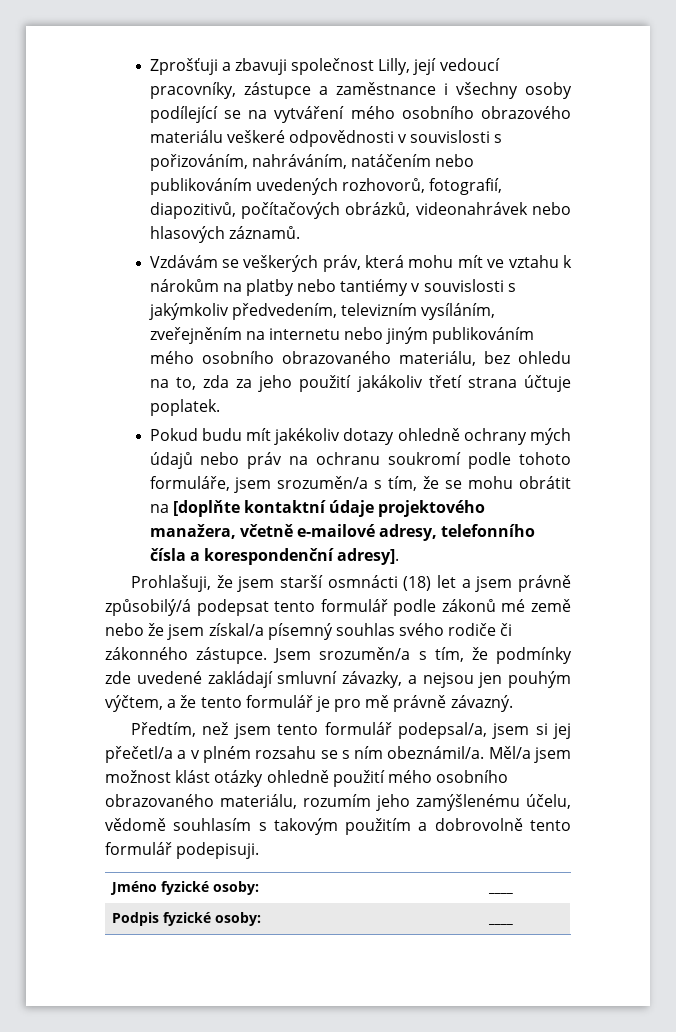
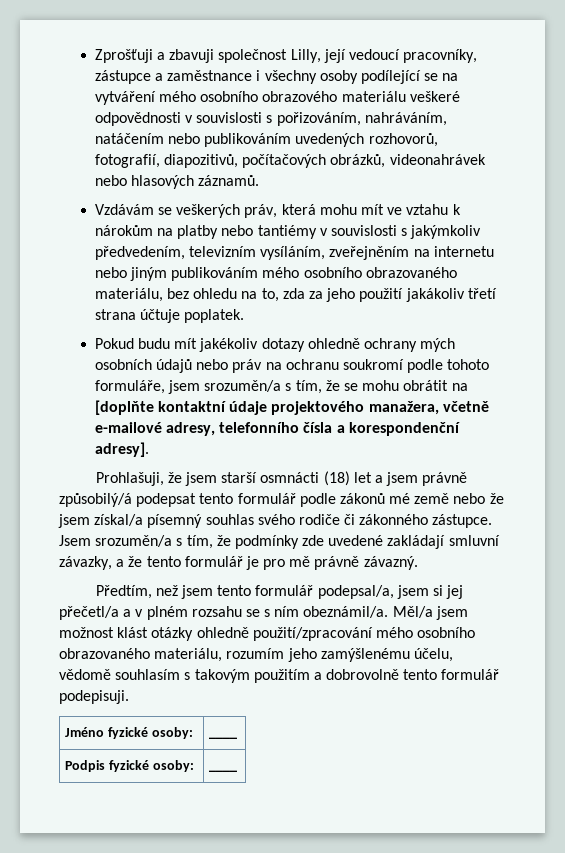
- Pokud budu mít jakékoliv dotazy ohledně ochrany mých údajů nebo práv na ochranu soukromí podle tohoto formuláře, jsem srozuměn/a s tím, že se mohu obrátit na [doplňte kontaktní údaje projektového manažera, včetně e-mailové adresy, telefonního čísla a korespondenční adresy].
+ Pokud budu mít jakékoliv dotazy ohledně ochrany mých osobních údajů nebo práv na ochranu soukromí podle tohoto formuláře, jsem srozuměn/a s tím, že se mohu obrátit na [doplňte kontaktní údaje projektového manažera, včetně e-mailové adresy, telefonního čísla a korespondenční adresy].
- Jsem srozuměn/a s tím, že podmínky zde uvedené zakládají smluvní závazky, a nejsou jen pouhým výčtem, a že tento formulář je pro mě právně závazný.
+ Jsem srozuměn/a s tím, že podmínky zde uvedené zakládají smluvní závazky, a že tento formulář je pro mě právně závazný.
- Měl/a jsem možnost klást otázky ohledně použití mého osobního obrazovaného materiálu, rozumím jeho zamýšlenému účelu, vědomě souhlasím s takovým použitím a dobrovolně tento formulář podepisuji.
+ Měl/a jsem možnost klást otázky ohledně použití/zpracování mého osobního obrazovaného materiálu, rozumím jeho zamýšlenému účelu, vědomě souhlasím s takovým použitím a dobrovolně tento formulář podepisuji.

